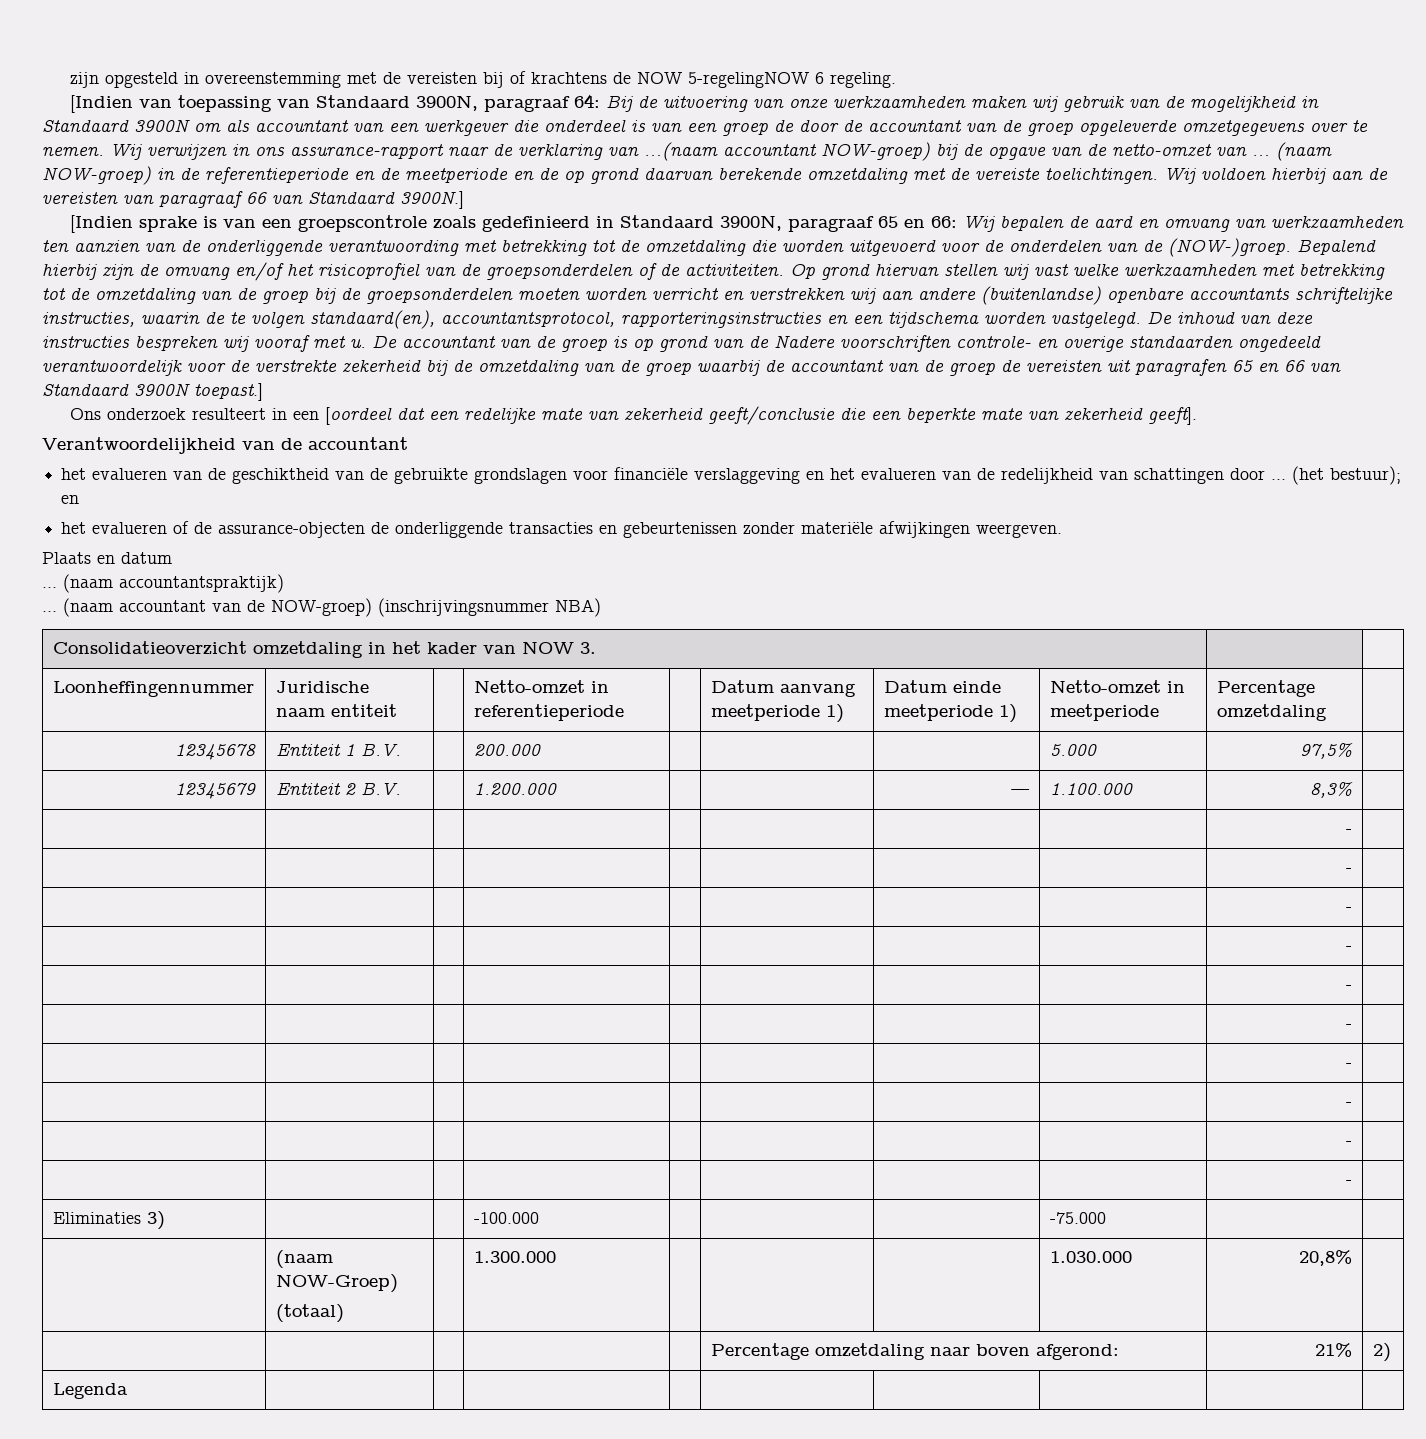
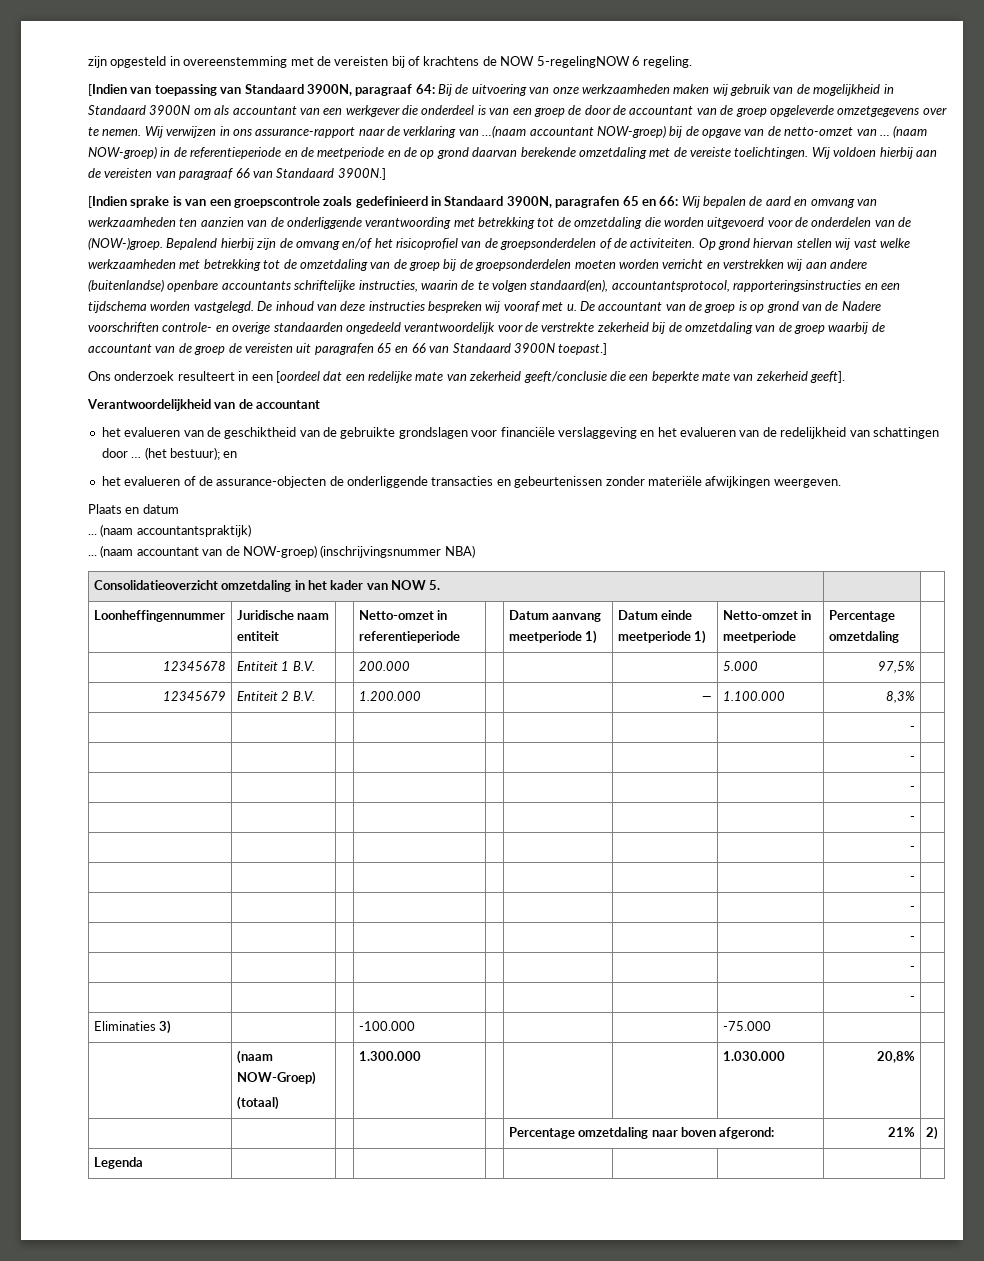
- [Indien sprake is van een groepscontrole zoals gedefinieerd in Standaard 3900N, paragraaf 65 en 66: Wij bepalen de aard en omvang van werkzaamheden ten aanzien van de onderliggende verantwoording met betrekking tot de omzetdaling die worden uitgevoerd voor de onderdelen van de (NOW-)groep.
+ [Indien sprake is van een groepscontrole zoals gedefinieerd in Standaard 3900N, paragrafen 65 en 66: Wij bepalen de aard en omvang van werkzaamheden ten aanzien van de onderliggende verantwoording met betrekking tot de omzetdaling die worden uitgevoerd voor de onderdelen van de (NOW-)groep.
- Consolidatieoverzicht omzetdaling in het kader van NOW 3. | |
+ Consolidatieoverzicht omzetdaling in het kader van NOW 5. | |

